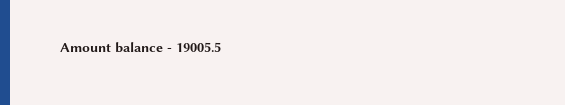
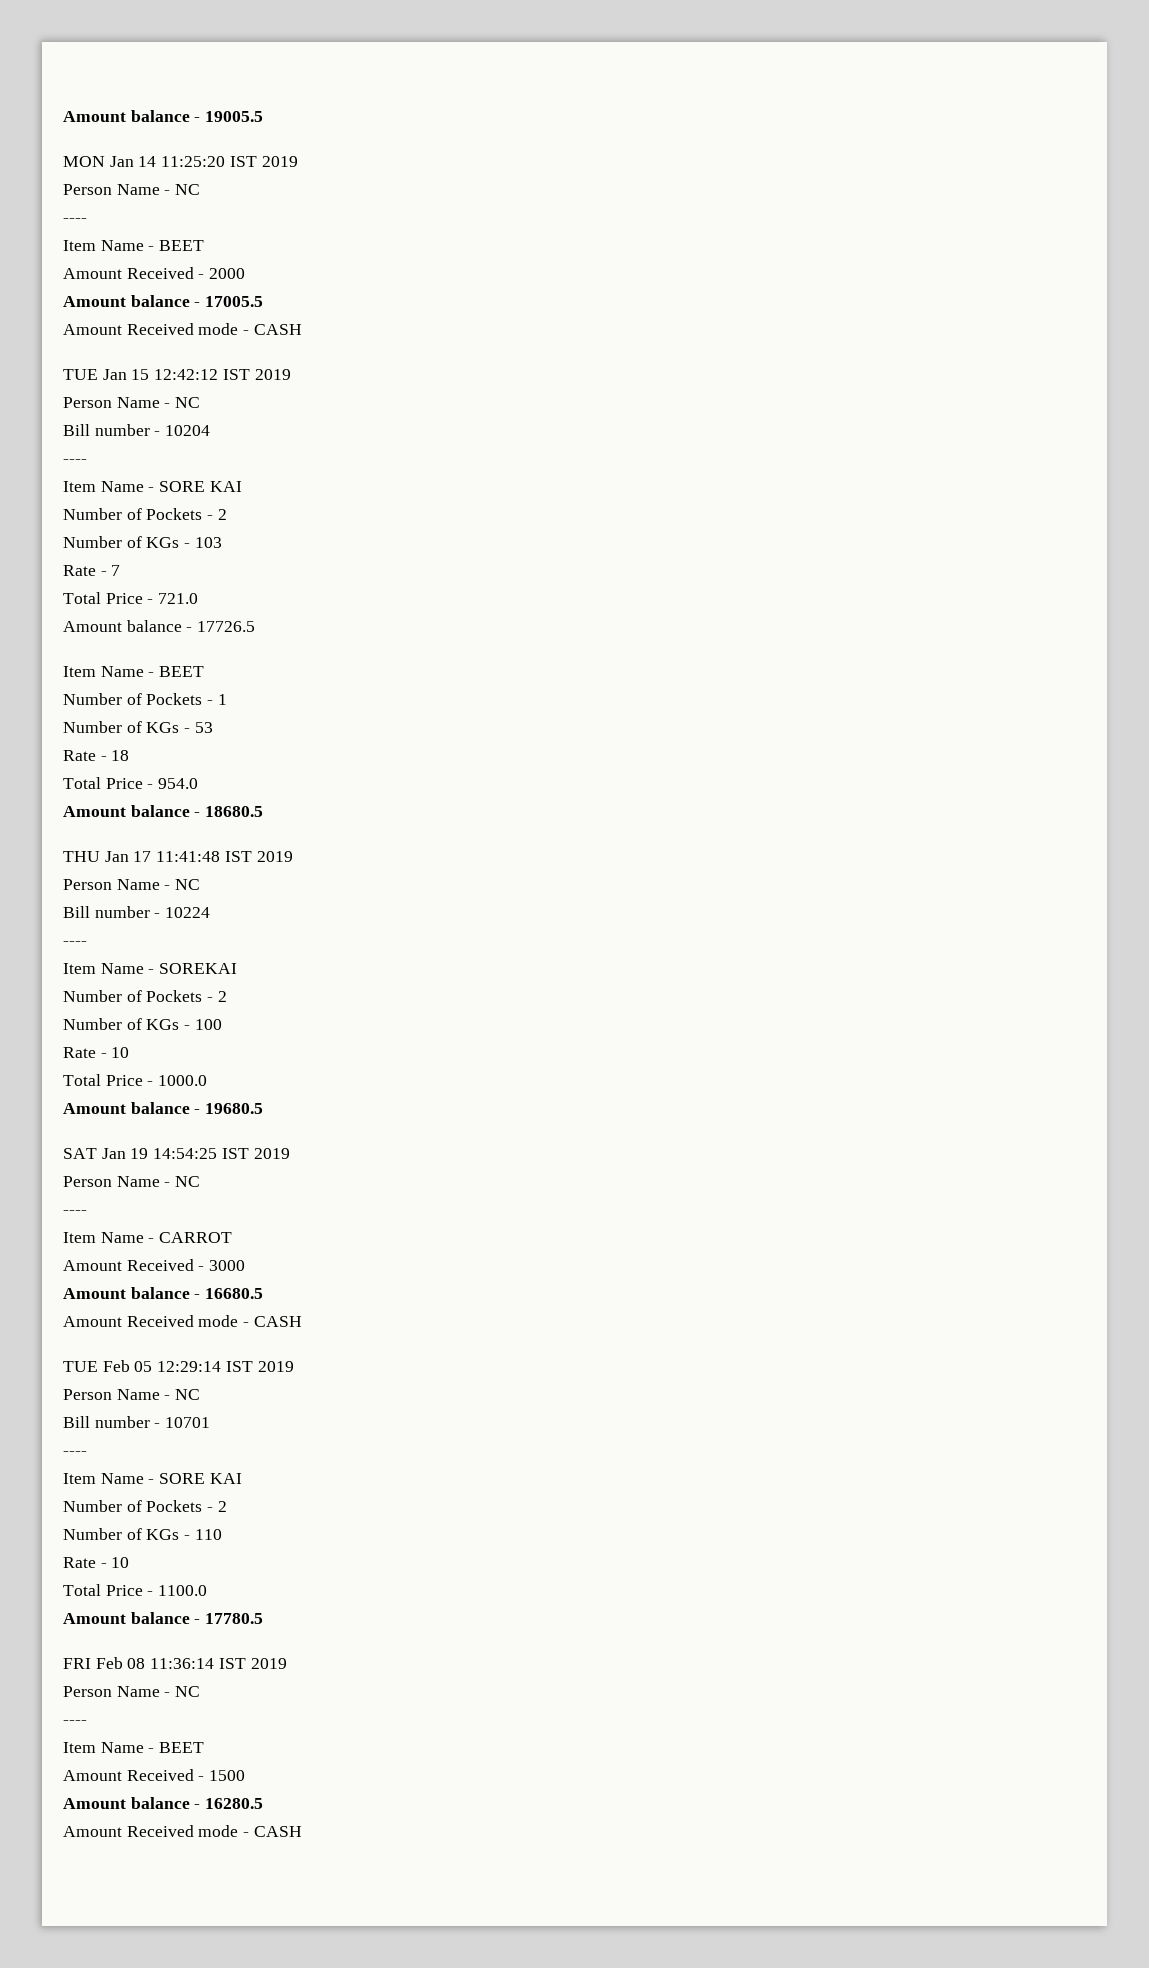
+ MON Jan 14 11:25:20 IST 2019
+ Person Name - NC
+ ----
+ Item Name - BEET
+ Amount Received - 2000
+ Amount balance - 17005.5
+ Amount Received mode - CASH
+ TUE Jan 15 12:42:12 IST 2019
+ Person Name - NC
+ Bill number - 10204
+ ----
+ Item Name - SORE KAI
+ Number of Pockets - 2
+ Number of KGs - 103
+ Rate - 7
+ Total Price - 721.0
+ Amount balance - 17726.5
+ Item Name - BEET
+ Number of Pockets - 1
+ Number of KGs - 53
+ Rate - 18
+ Total Price - 954.0
+ Amount balance - 18680.5
+ THU Jan 17 11:41:48 IST 2019
+ Person Name - NC
+ Bill number - 10224
+ ----
+ Item Name - SOREKAI
+ Number of Pockets - 2
+ Number of KGs - 100
+ Rate - 10
+ Total Price - 1000.0
+ Amount balance - 19680.5
+ SAT Jan 19 14:54:25 IST 2019
+ Person Name - NC
+ ----
+ Item Name - CARROT
+ Amount Received - 3000
+ Amount balance - 16680.5
+ Amount Received mode - CASH
+ TUE Feb 05 12:29:14 IST 2019
+ Person Name - NC
+ Bill number - 10701
+ ----
+ Item Name - SORE KAI
+ Number of Pockets - 2
+ Number of KGs - 110
+ Rate - 10
+ Total Price - 1100.0
+ Amount balance - 17780.5
+ FRI Feb 08 11:36:14 IST 2019
+ Person Name - NC
+ ----
+ Item Name - BEET
+ Amount Received - 1500
+ Amount balance - 16280.5
+ Amount Received mode - CASH

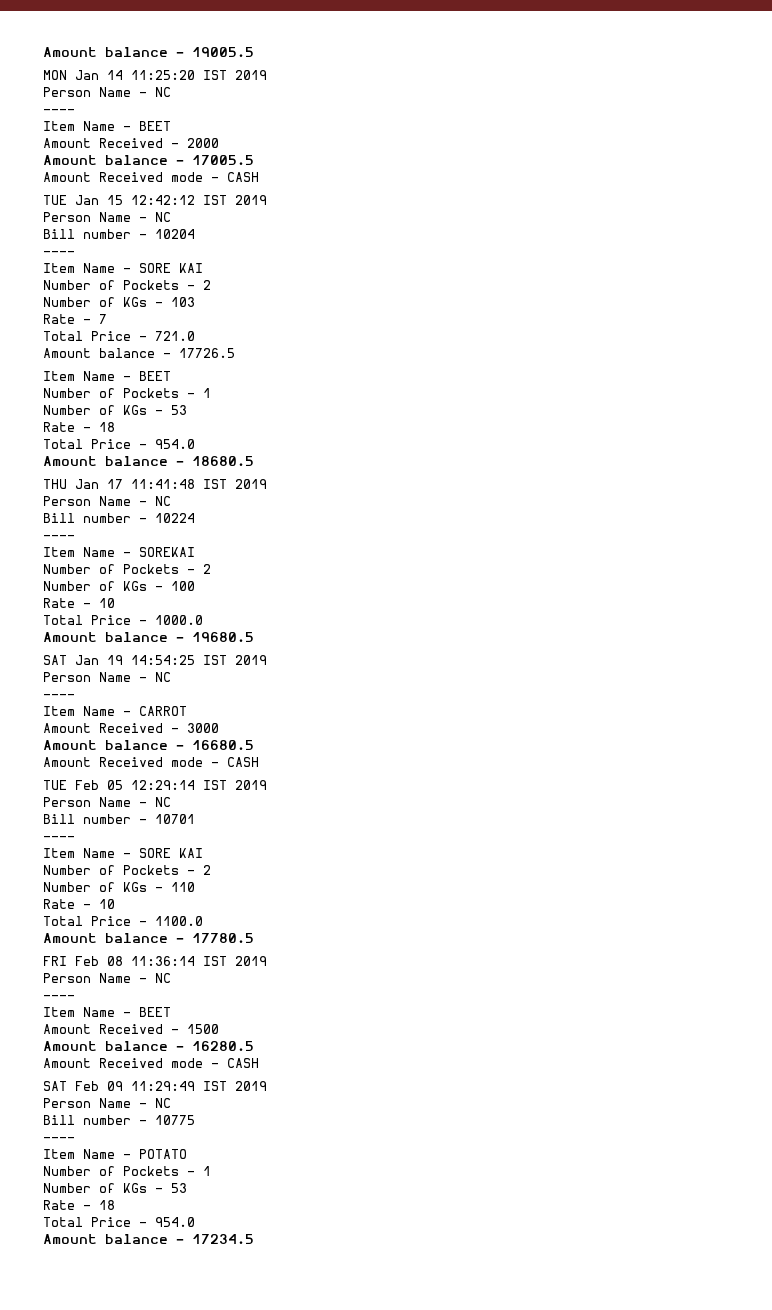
+ SAT Feb 09 11:29:49 IST 2019
+ Person Name - NC
+ Bill number - 10775
+ ----
+ Item Name - POTATO
+ Number of Pockets - 1
+ Number of KGs - 53
+ Rate - 18
+ Total Price - 954.0
+ Amount balance - 17234.5

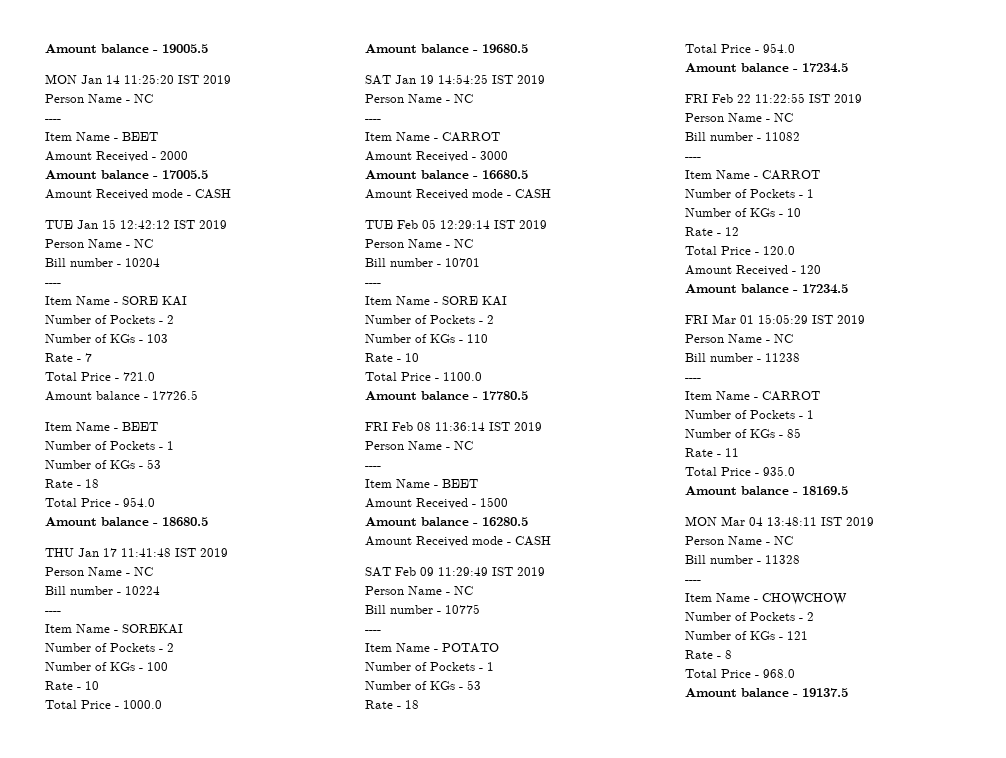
+ FRI Feb 22 11:22:55 IST 2019
+ Person Name - NC
+ Bill number - 11082
+ ----
+ Item Name - CARROT
+ Number of Pockets - 1
+ Number of KGs - 10
+ Rate - 12
+ Total Price - 120.0
+ Amount Received - 120
+ Amount balance - 17234.5
+ FRI Mar 01 15:05:29 IST 2019
+ Person Name - NC
+ Bill number - 11238
+ ----
+ Item Name - CARROT
+ Number of Pockets - 1
+ Number of KGs - 85
+ Rate - 11
+ Total Price - 935.0
+ Amount balance - 18169.5
+ MON Mar 04 13:48:11 IST 2019
+ Person Name - NC
+ Bill number - 11328
+ ----
+ Item Name - CHOWCHOW
+ Number of Pockets - 2
+ Number of KGs - 121
+ Rate - 8
+ Total Price - 968.0
+ Amount balance - 19137.5

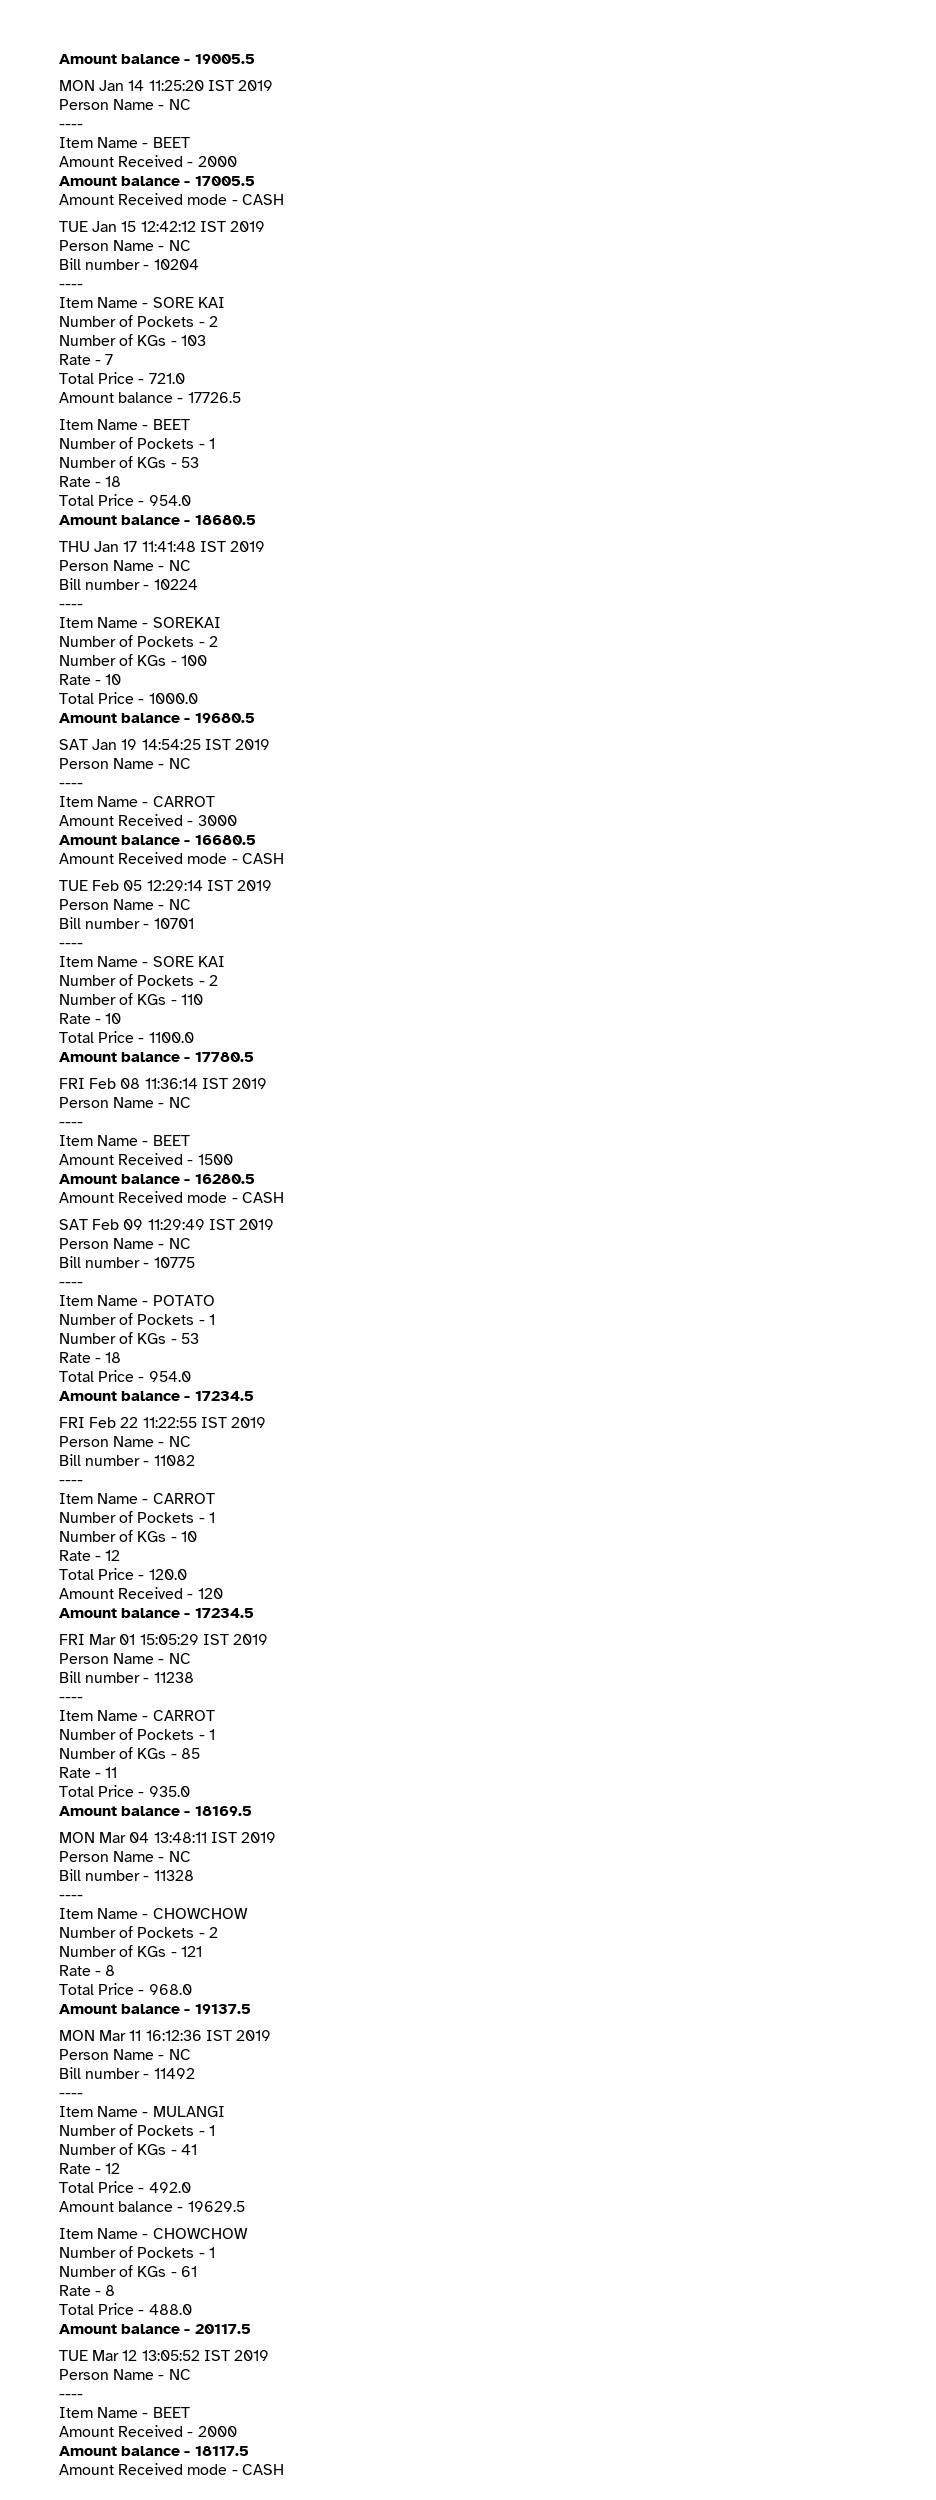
+ MON Mar 11 16:12:36 IST 2019
+ Person Name - NC
+ Bill number - 11492
+ ----
+ Item Name - MULANGI
+ Number of Pockets - 1
+ Number of KGs - 41
+ Rate - 12
+ Total Price - 492.0
+ Amount balance - 19629.5
+ Item Name - CHOWCHOW
+ Number of Pockets - 1
+ Number of KGs - 61
+ Rate - 8
+ Total Price - 488.0
+ Amount balance - 20117.5
+ TUE Mar 12 13:05:52 IST 2019
+ Person Name - NC
+ ----
+ Item Name - BEET
+ Amount Received - 2000
+ Amount balance - 18117.5
+ Amount Received mode - CASH

